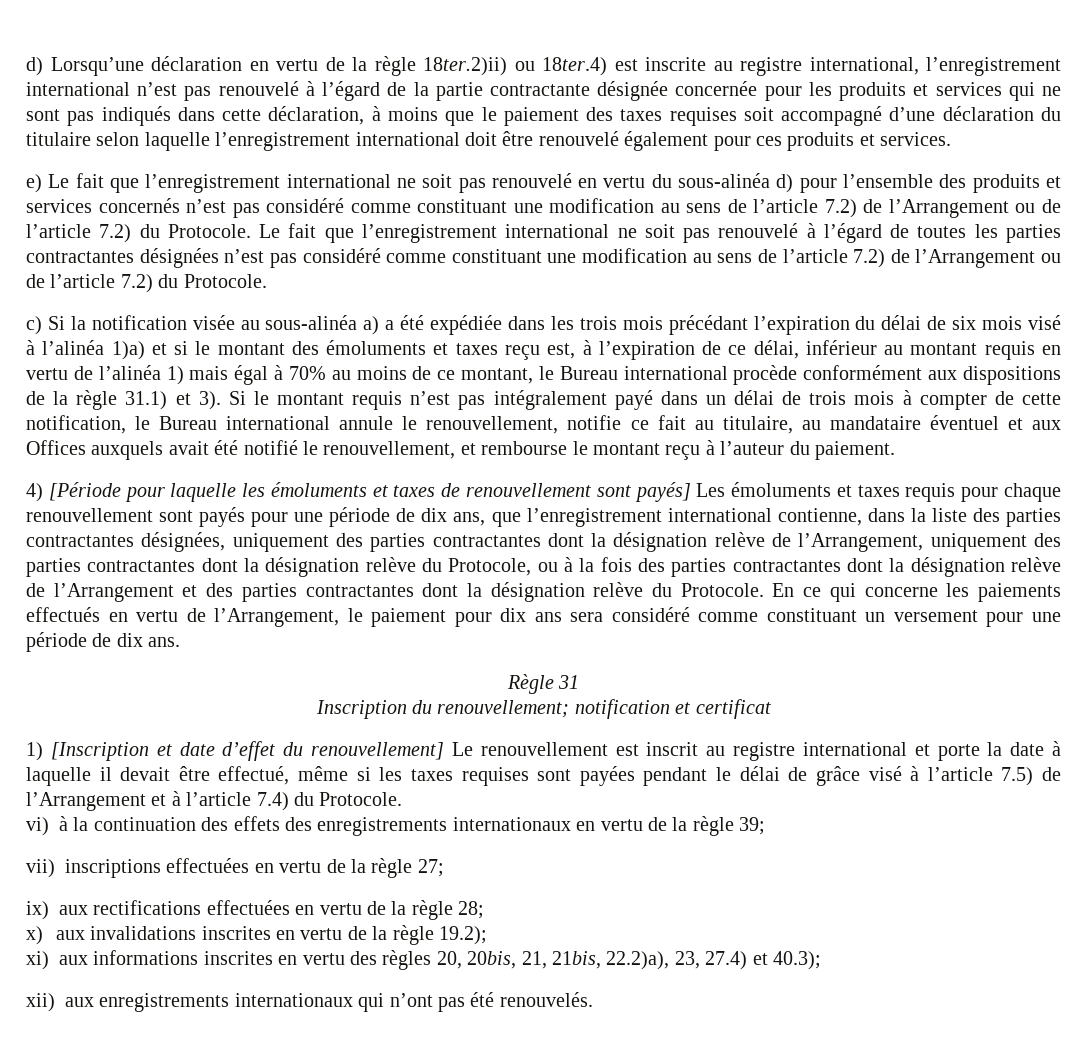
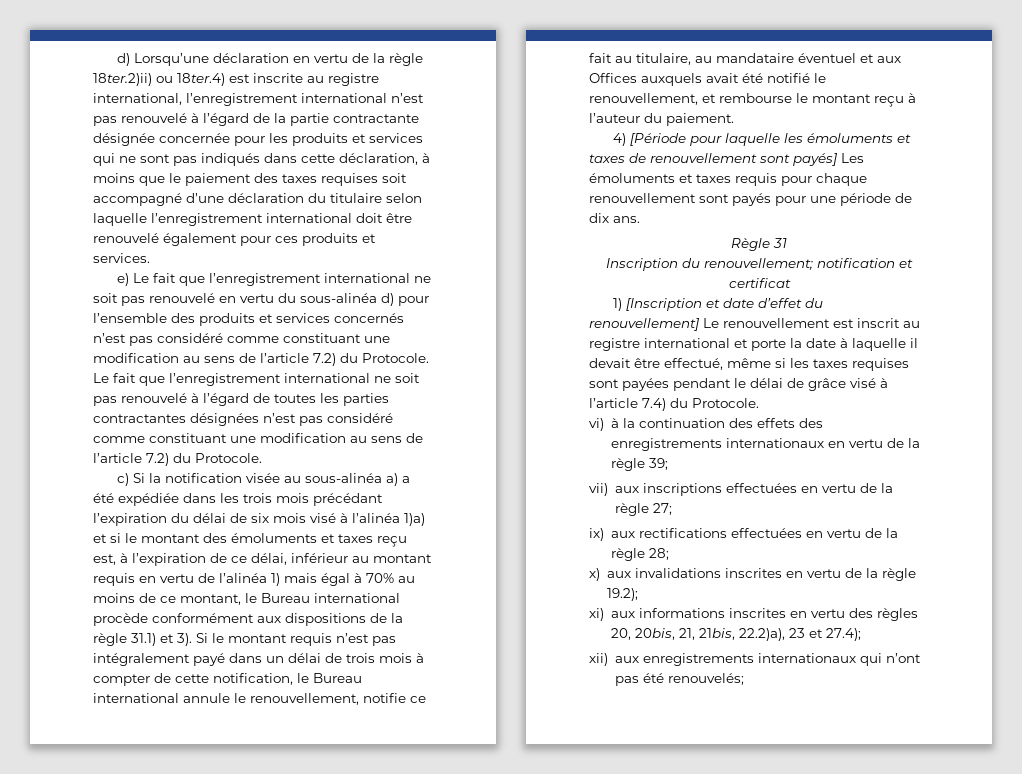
- e) Le fait que l’enregistrement international ne soit pas renouvelé en vertu du sous-alinéa d) pour l’ensemble des produits et services concernés n’est pas considéré comme constituant une modification au sens de l’article 7.2) de l’Arrangement ou de l’article 7.2) du Protocole.
+ e) Le fait que l’enregistrement international ne soit pas renouvelé en vertu du sous-alinéa d) pour l’ensemble des produits et services concernés n’est pas considéré comme constituant une modification au sens de l’article 7.2) du Protocole.
- Le fait que l’enregistrement international ne soit pas renouvelé à l’égard de toutes les parties contractantes désignées n’est pas considéré comme constituant une modification au sens de l’article 7.2) de l’Arrangement ou de l’article 7.2) du Protocole.
+ Le fait que l’enregistrement international ne soit pas renouvelé à l’égard de toutes les parties contractantes désignées n’est pas considéré comme constituant une modification au sens de l’article 7.2) du Protocole.
- 4) [Période pour laquelle les émoluments et taxes de renouvellement sont payés] Les émoluments et taxes requis pour chaque renouvellement sont payés pour une période de dix ans, que l’enregistrement international contienne, dans la liste des parties contractantes désignées, uniquement des parties contractantes dont la désignation relève de l’Arrangement, uniquement des parties contractantes dont la désignation relève du Protocole, ou à la fois des parties contractantes dont la désignation relève de l’Arrangement et des parties contractantes dont la désignation relève du Protocole. En ce qui concerne les paiements effectués en vertu de l’Arrangement, le paiement pour dix ans sera considéré comme constituant un versement pour une période de dix ans.
+ 4) [Période pour laquelle les émoluments et taxes de renouvellement sont payés] Les émoluments et taxes requis pour chaque renouvellement sont payés pour une période de dix ans.
- 1) [Inscription et date d’effet du renouvellement] Le renouvellement est inscrit au registre international et porte la date à laquelle il devait être effectué, même si les taxes requises sont payées pendant le délai de grâce visé à l’article 7.5) de l’Arrangement et à l’article 7.4) du Protocole.
+ 1) [Inscription et date d’effet du renouvellement] Le renouvellement est inscrit au registre international et porte la date à laquelle il devait être effectué, même si les taxes requises sont payées pendant le délai de grâce visé à l’article 7.4) du Protocole.
- vii) inscriptions effectuées en vertu de la règle 27;
+ vii) aux inscriptions effectuées en vertu de la règle 27;
- xi) aux informations inscrites en vertu des règles 20, 20bis, 21, 21bis, 22.2)a), 23, 27.4) et 40.3);
+ xi) aux informations inscrites en vertu des règles 20, 20bis, 21, 21bis, 22.2)a), 23 et 27.4);
- xii) aux enregistrements internationaux qui n’ont pas été renouvelés.
+ xii) aux enregistrements internationaux qui n’ont pas été renouvelés;

